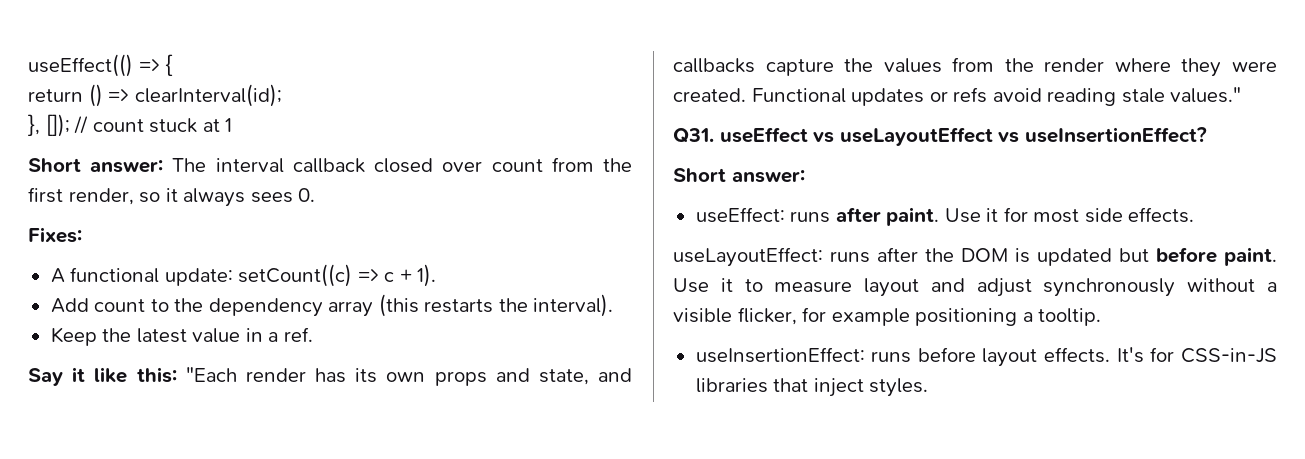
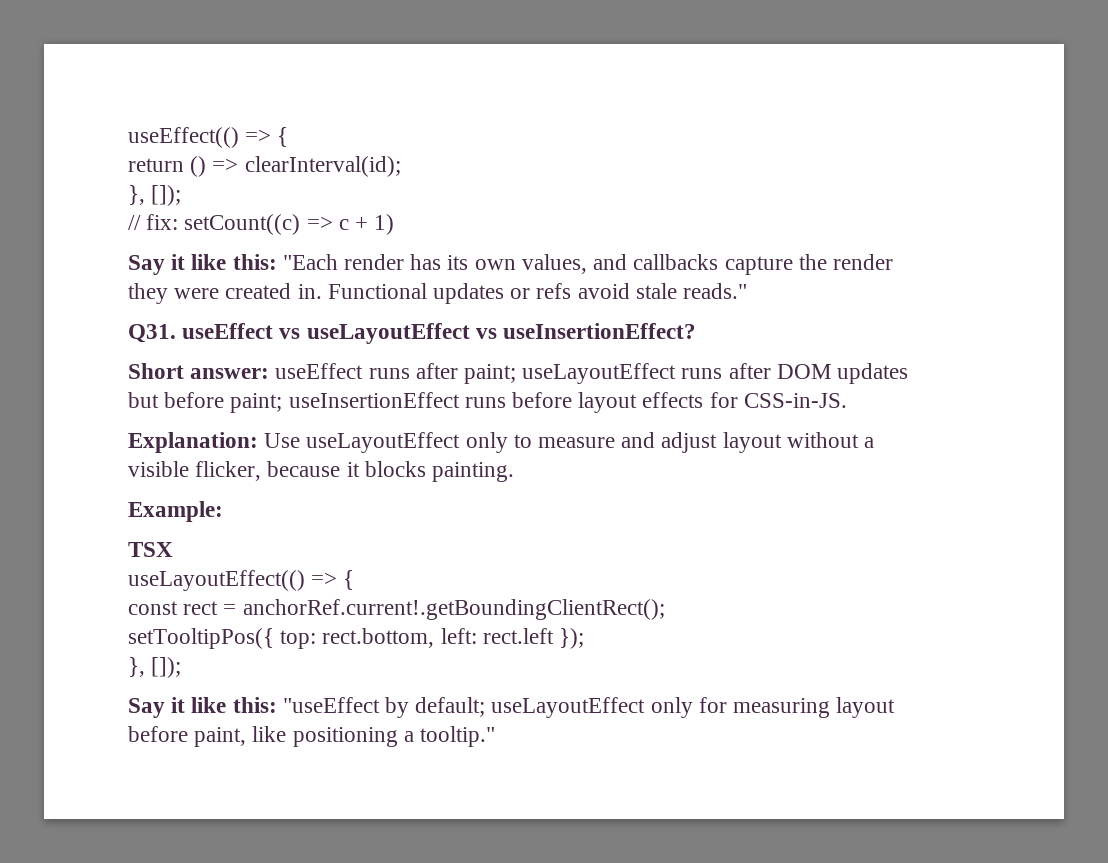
  return () => clearInterval(id);
- }, []); // count stuck at 1
- Short answer: The interval callback closed over count from the first render, so it always sees 0.
- Fixes:
- A functional update: setCount((c) => c + 1).
- Add count to the dependency array (this restarts the interval).
- Keep the latest value in a ref.
+ }, []);
+ // fix: setCount((c) => c + 1)
- Say it like this: "Each render has its own props and state, and callbacks capture the values from the render where they were created.
+ Say it like this: "Each render has its own values, and callbacks capture the render they were created in.
- Functional updates or refs avoid reading stale values."
+ Functional updates or refs avoid stale reads."
  Q31. useEffect vs useLayoutEffect vs useInsertionEffect?
- Short answer:
- useEffect: runs after paint. Use it for most side effects.
- useLayoutEffect: runs after the DOM is updated but before paint. Use it to measure layout and adjust synchronously without a visible flicker, for example positioning a tooltip.
- useInsertionEffect: runs before layout effects. It's for CSS-in-JS libraries that inject styles.
+ Short answer: useEffect runs after paint; useLayoutEffect runs after DOM updates but before paint; useInsertionEffect runs before layout effects for CSS-in-JS.
+ Explanation: Use useLayoutEffect only to measure and adjust layout without a visible flicker, because it blocks painting.
+ Example:
+ TSX
+ useLayoutEffect(() => {
+ const rect = anchorRef.current!.getBoundingClientRect();
+ setTooltipPos({ top: rect.bottom, left: rect.left });
+ }, []);
+ Say it like this: "useEffect by default; useLayoutEffect only for measuring layout before paint, like positioning a tooltip."

